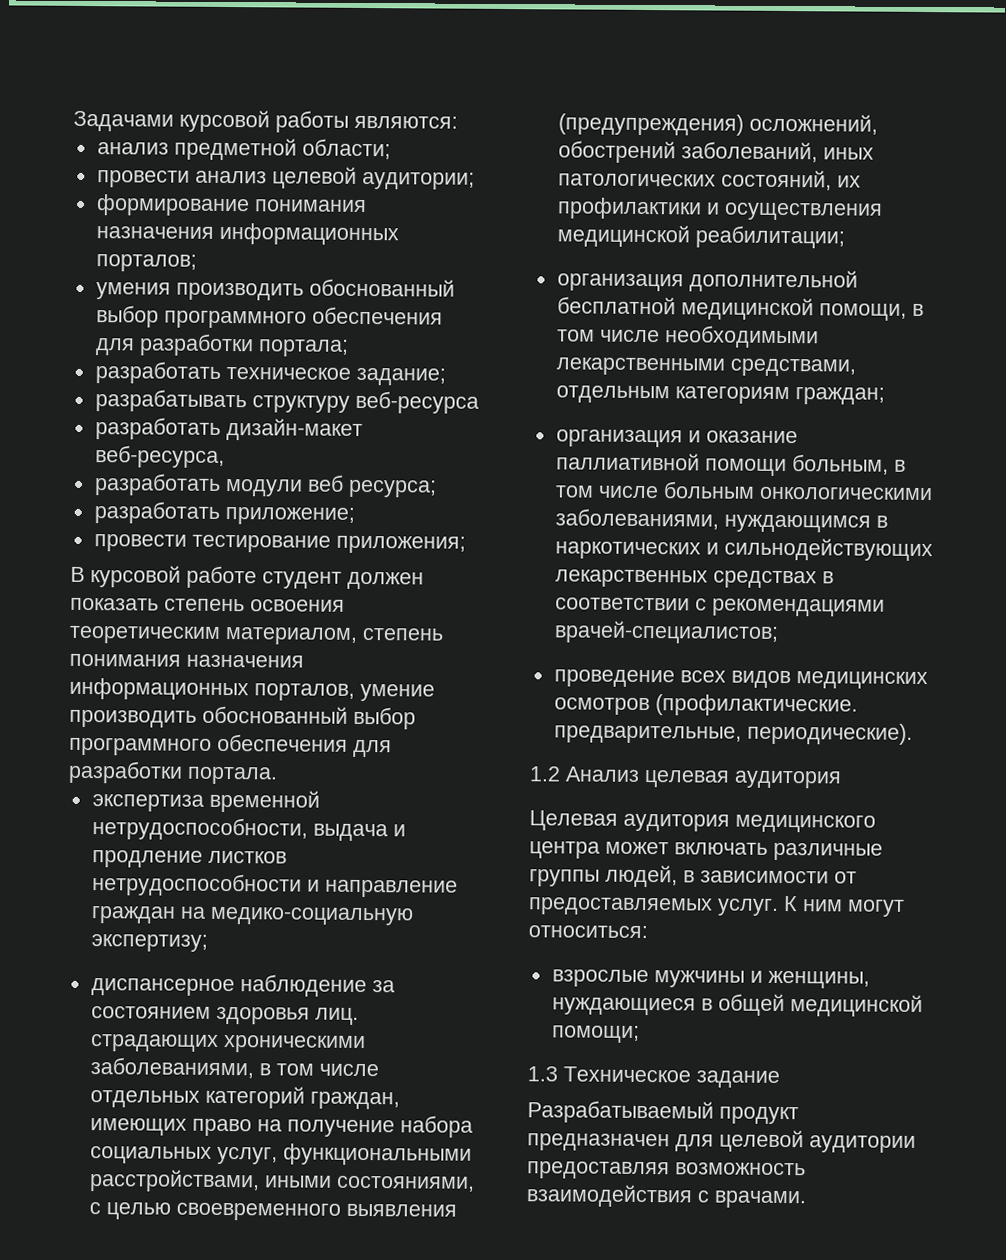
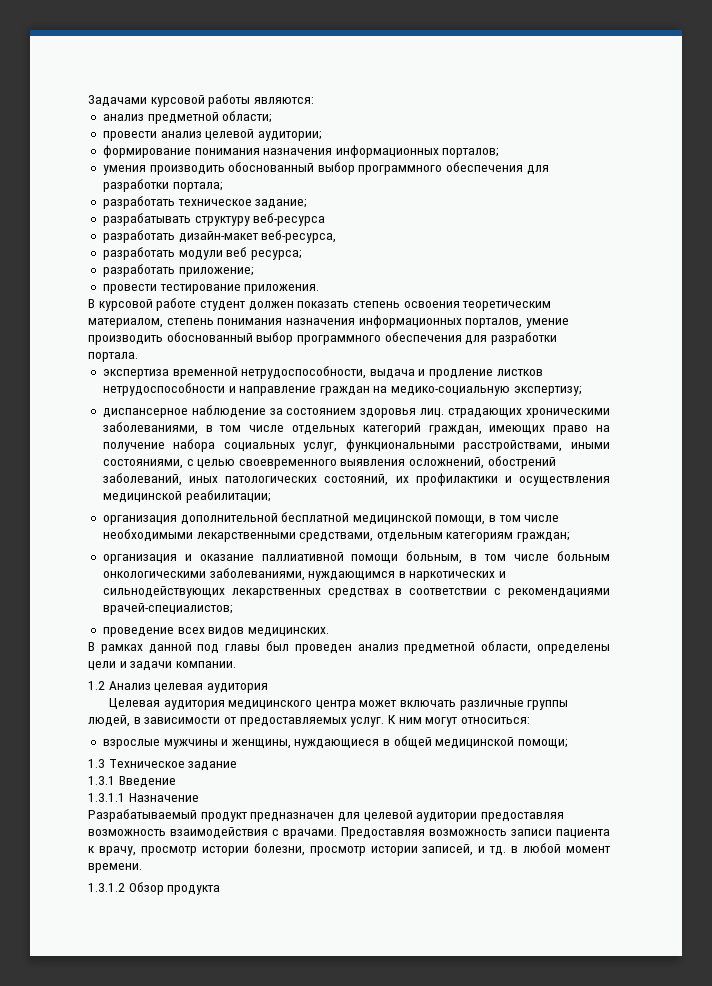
- провести тестирование приложения;
+ провести тестирование приложения.
- диспансерное наблюдение за состоянием здоровья лиц. страдающих хроническими заболеваниями, в том числе отдельных категорий граждан, имеющих право на получение набора социальных услуг, функциональными расстройствами, иными состояниями, с целью своевременного выявления (предупреждения) осложнений, обострений заболеваний, иных патологических состояний, их профилактики и осуществления медицинской реабилитации;
+ диспансерное наблюдение за состоянием здоровья лиц. страдающих хроническими заболеваниями, в том числе отдельных категорий граждан, имеющих право на получение набора социальных услуг, функциональными расстройствами, иными состояниями, с целью своевременного выявления осложнений, обострений заболеваний, иных патологических состояний, их профилактики и осуществления медицинской реабилитации;
- проведение всех видов медицинских осмотров (профилактические. предварительные, периодические).
+ проведение всех видов медицинских.
+ В рамках данной под главы был проведен анализ предметной области, определены цели и задачи компании.
+ 1.3.1 Введение
+ 1.3.1.1 Назначение
+ Предоставляя возможность записи пациента к врачу, просмотр истории болезни, просмотр истории записей, и тд. в любой момент времени.
+ 1.3.1.2 Обзор продукта

